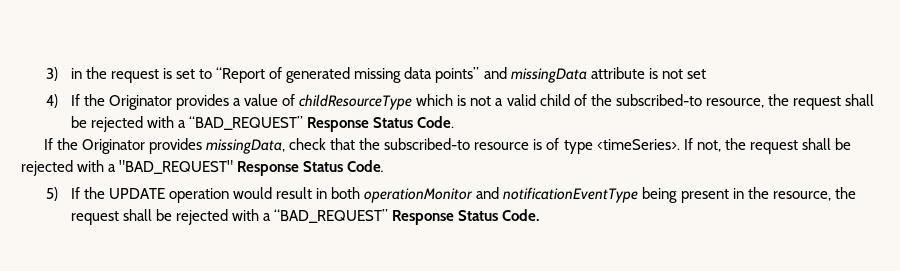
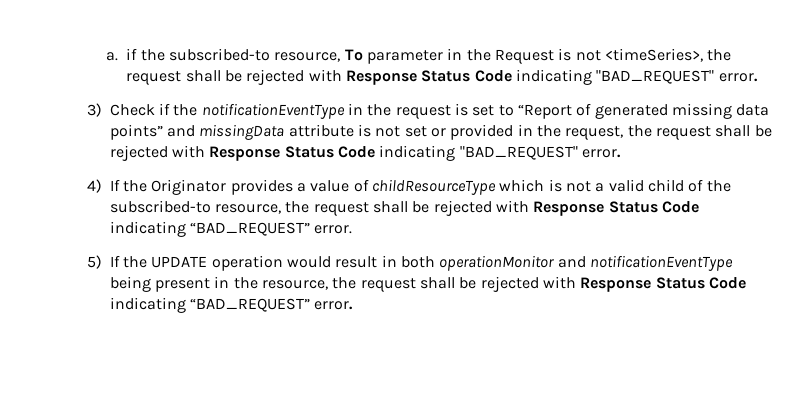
- 3) in the request is set to “Report of generated missing data points” and missingData attribute is not set
+ a. if the subscribed-to resource, To parameter in the Request is not <timeSeries>, the request shall be rejected with Response Status Code indicating "BAD_REQUEST" error.
+ 3) Check if the notificationEventType in the request is set to “Report of generated missing data points” and missingData attribute is not set or provided in the request, the request shall be rejected with Response Status Code indicating "BAD_REQUEST" error.
- 4) If the Originator provides a value of childResourceType which is not a valid child of the subscribed-to resource, the request shall be rejected with a “BAD_REQUEST” Response Status Code.
- If the Originator provides missingData, check that the subscribed-to resource is of type <timeSeries>. If not, the request shall be rejected with a "BAD_REQUEST" Response Status Code.
+ 4) If the Originator provides a value of childResourceType which is not a valid child of the subscribed-to resource, the request shall be rejected with Response Status Code indicating “BAD_REQUEST” error.
- 5) If the UPDATE operation would result in both operationMonitor and notificationEventType being present in the resource, the request shall be rejected with a “BAD_REQUEST” Response Status Code.
+ 5) If the UPDATE operation would result in both operationMonitor and notificationEventType being present in the resource, the request shall be rejected with Response Status Code indicating “BAD_REQUEST” error.

